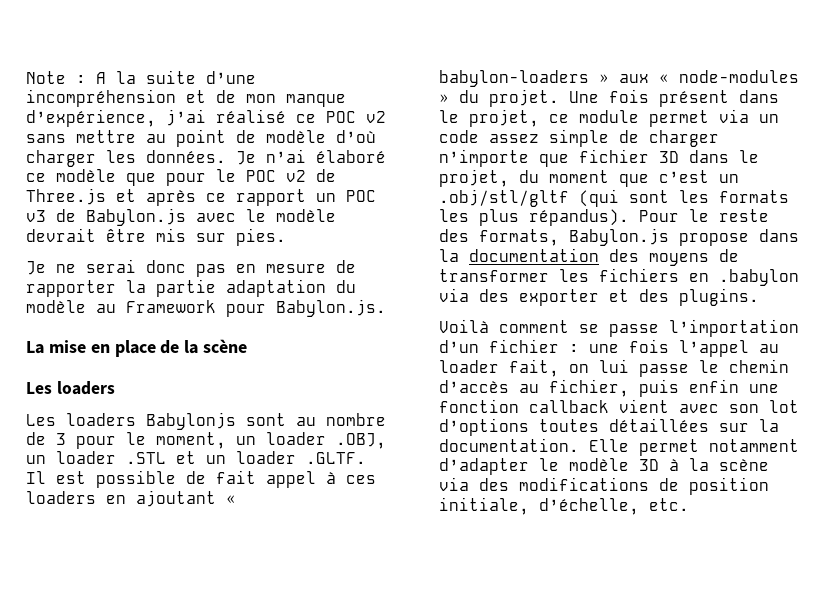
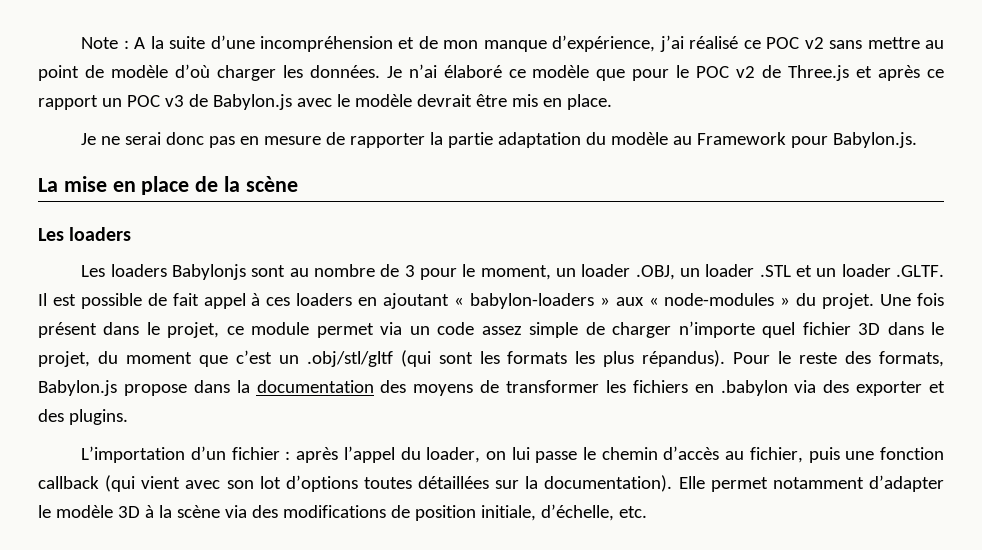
- Je n’ai élaboré ce modèle que pour le POC v2 de Three.js et après ce rapport un POC v3 de Babylon.js avec le modèle devrait être mis sur pies.
+ Je n’ai élaboré ce modèle que pour le POC v2 de Three.js et après ce rapport un POC v3 de Babylon.js avec le modèle devrait être mis en place.
- Une fois présent dans le projet, ce module permet via un code assez simple de charger n’importe que fichier 3D dans le projet, du moment que c’est un .obj/stl/gltf (qui sont les formats les plus répandus).
+ Une fois présent dans le projet, ce module permet via un code assez simple de charger n’importe quel fichier 3D dans le projet, du moment que c’est un .obj/stl/gltf (qui sont les formats les plus répandus).
- Voilà comment se passe l’importation d’un fichier : une fois l’appel au loader fait, on lui passe le chemin d’accès au fichier, puis enfin une fonction callback vient avec son lot d’options toutes détaillées sur la documentation.
+ L’importation d’un fichier : après l’appel du loader, on lui passe le chemin d’accès au fichier, puis une fonction callback (qui vient avec son lot d’options toutes détaillées sur la documentation).

